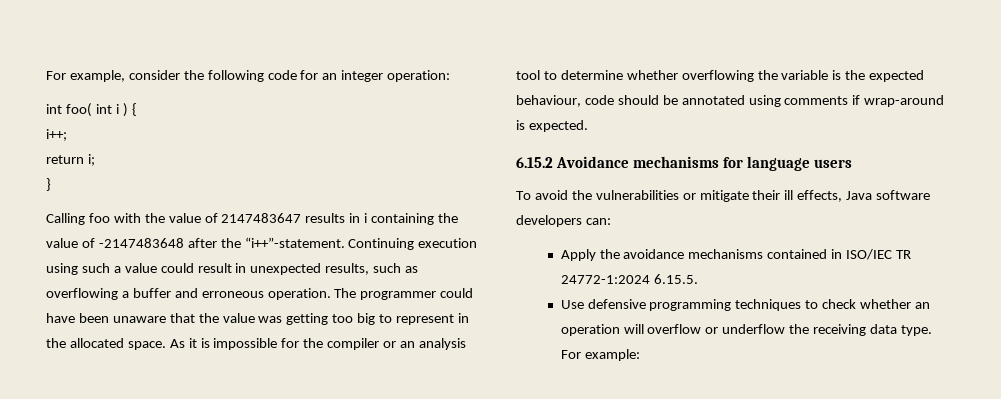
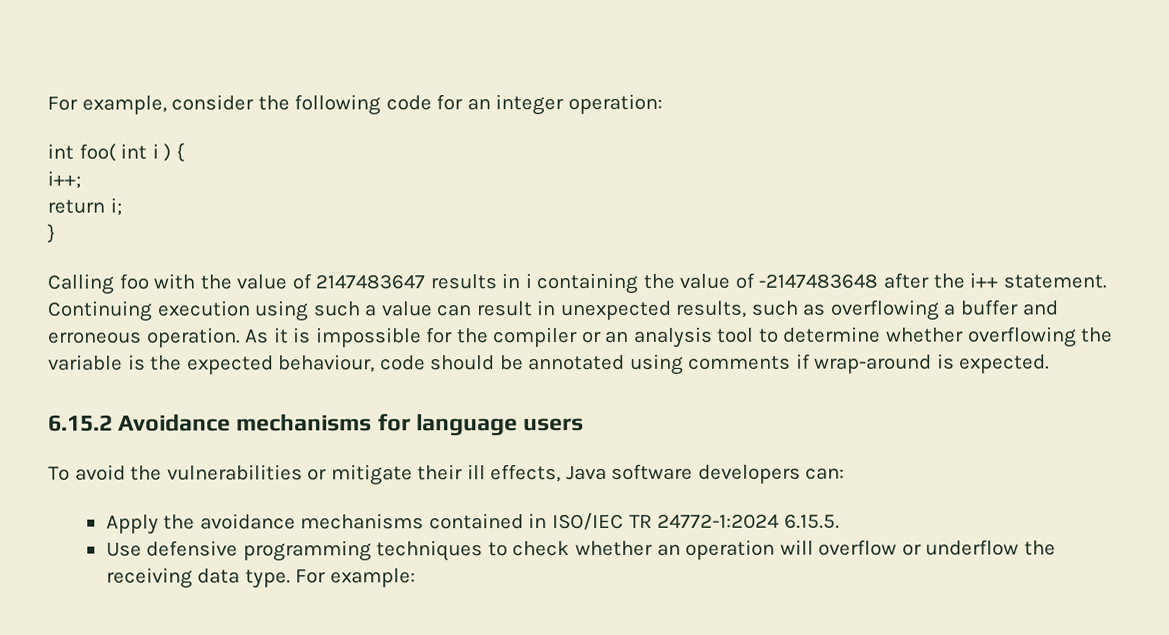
- Calling foo with the value of 2147483647 results in i containing the value of -2147483648 after the “i++”-statement.
+ Calling foo with the value of 2147483647 results in i containing the value of -2147483648 after the i++ statement.
- Continuing execution using such a value could result in unexpected results, such as overflowing a buffer and erroneous operation.
+ Continuing execution using such a value can result in unexpected results, such as overflowing a buffer and erroneous operation.
- The programmer could have been unaware that the value was getting too big to represent in the allocated space.

